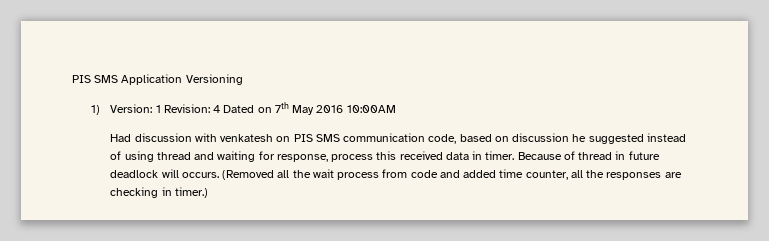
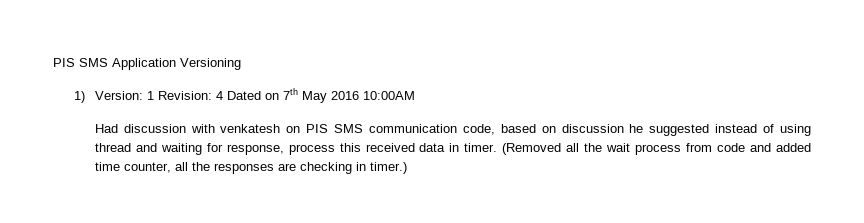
- Because of thread in future deadlock will occurs.

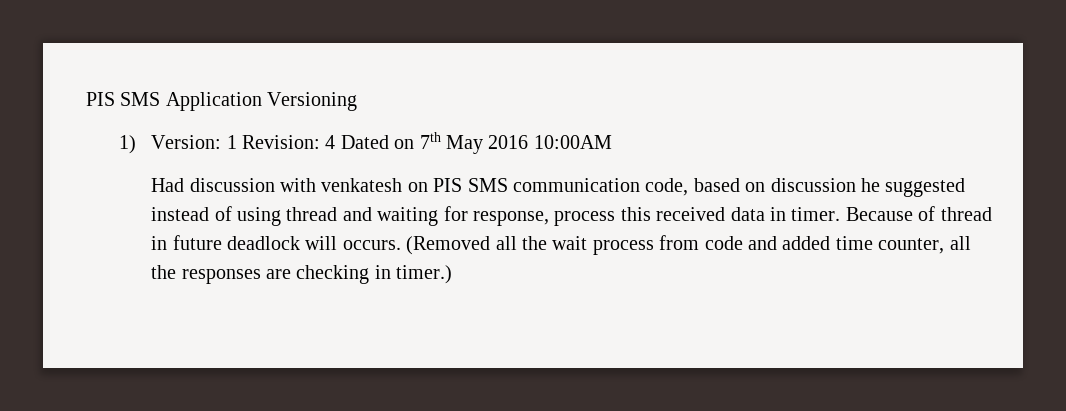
+ Because of thread in future deadlock will occurs.

